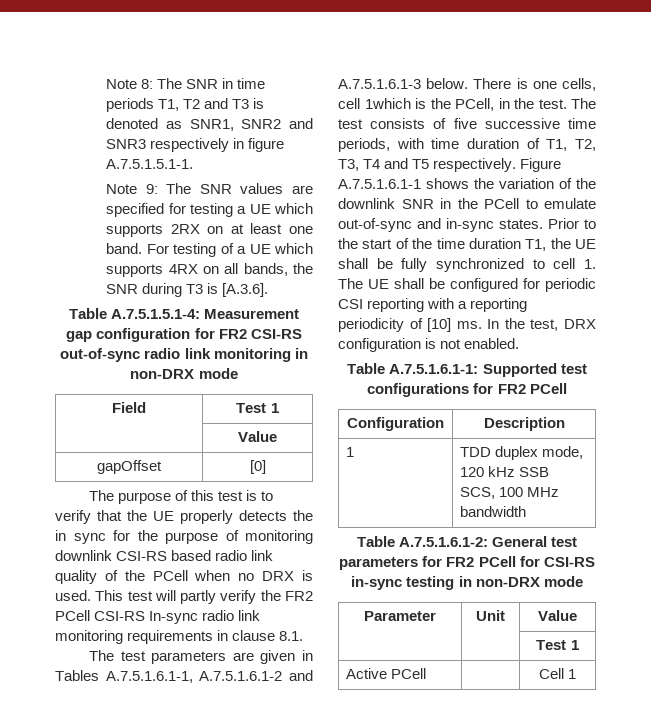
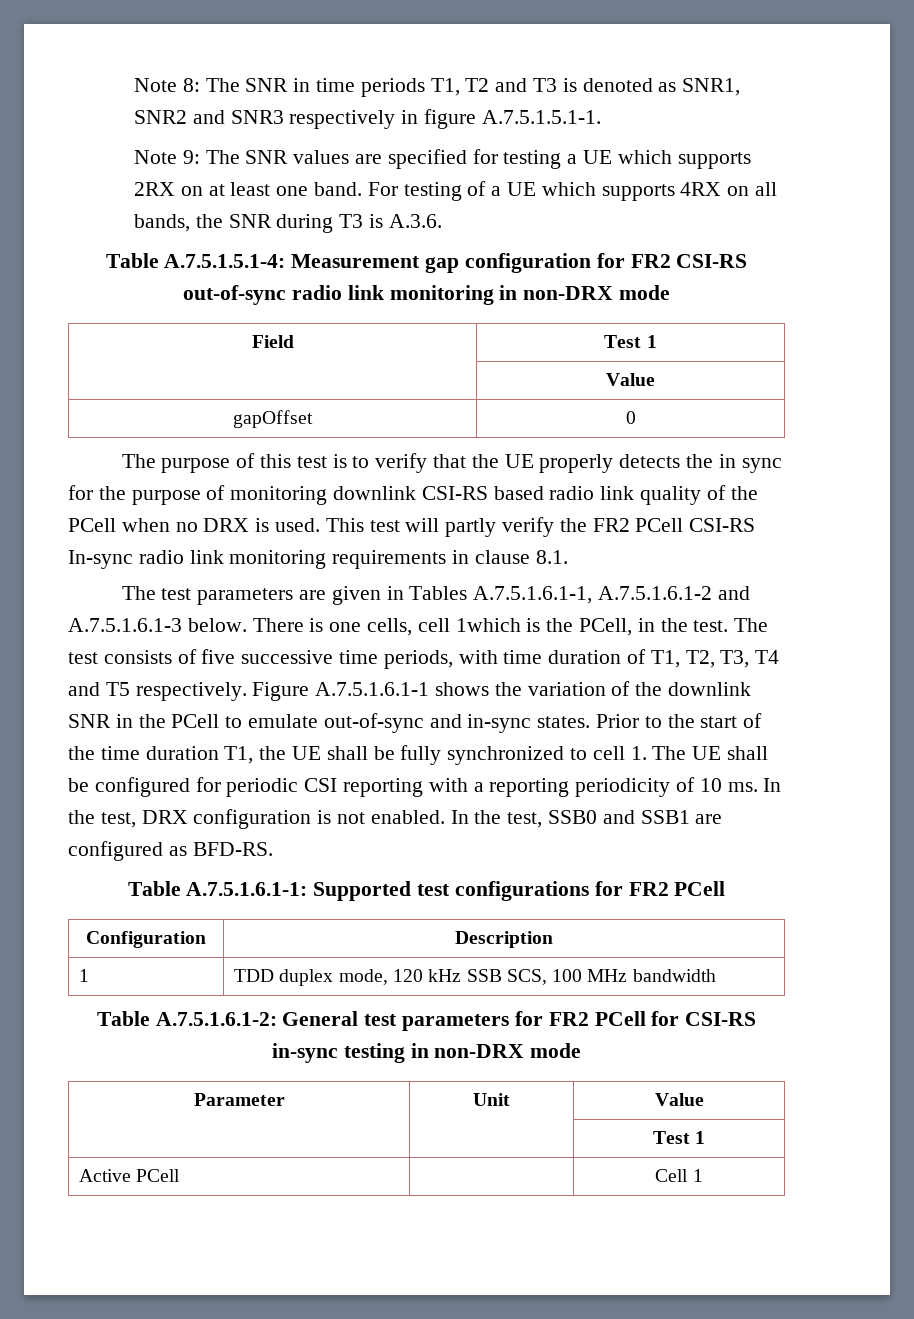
- For testing of a UE which supports 4RX on all bands, the SNR during T3 is [A.3.6].
+ For testing of a UE which supports 4RX on all bands, the SNR during T3 is A.3.6.
- gapOffset | [0]
+ gapOffset | 0
- Prior to the start of the time duration T1, the UE shall be fully synchronized to cell 1. The UE shall be configured for periodic CSI reporting with a reporting periodicity of [10] ms.
+ Prior to the start of the time duration T1, the UE shall be fully synchronized to cell 1. The UE shall be configured for periodic CSI reporting with a reporting periodicity of 10 ms.
+ In the test, SSB0 and SSB1 are configured as BFD-RS.

